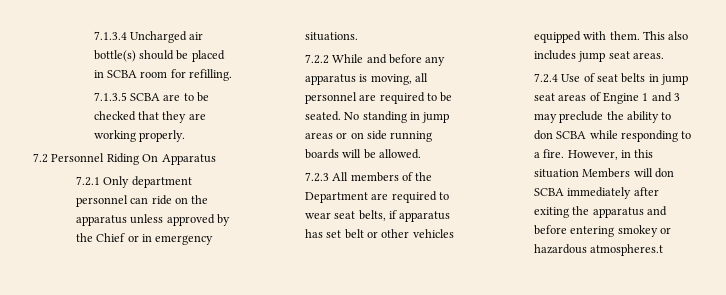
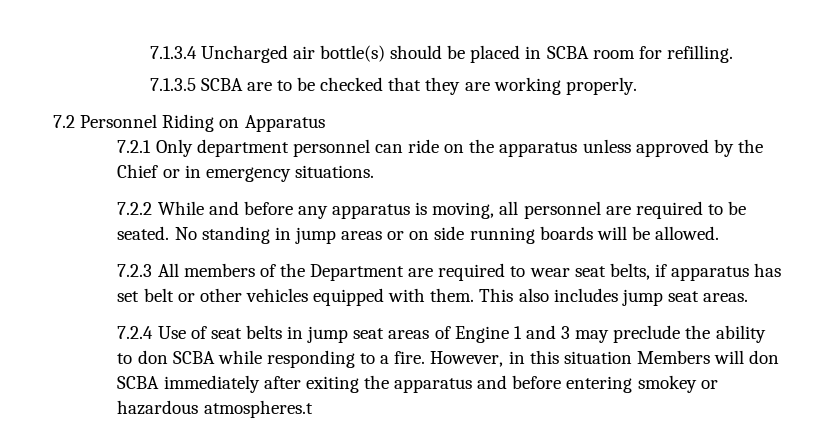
- 7.2 Personnel Riding On Apparatus
+ 7.2 Personnel Riding on Apparatus

